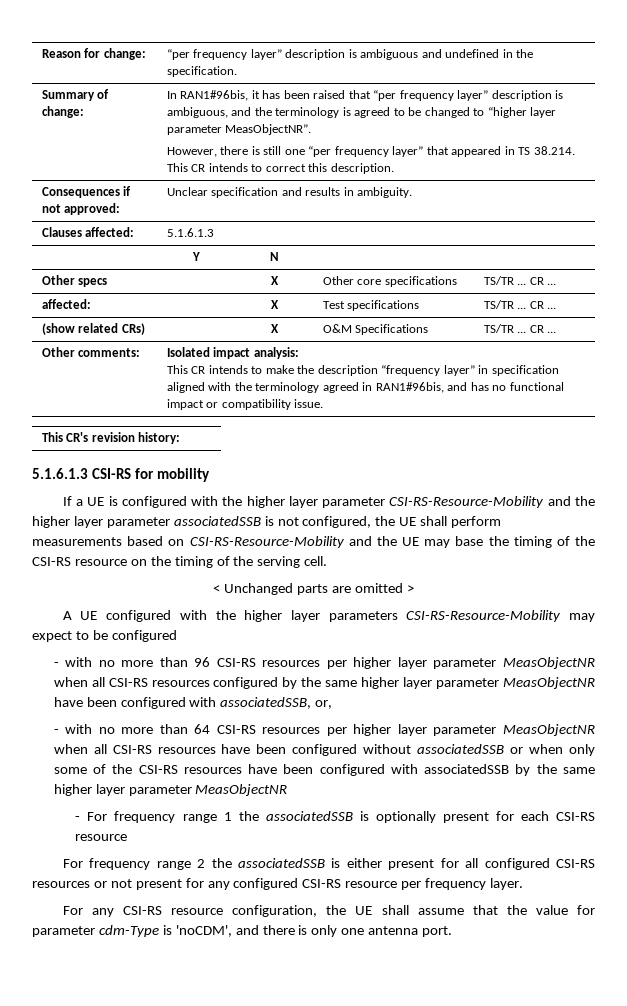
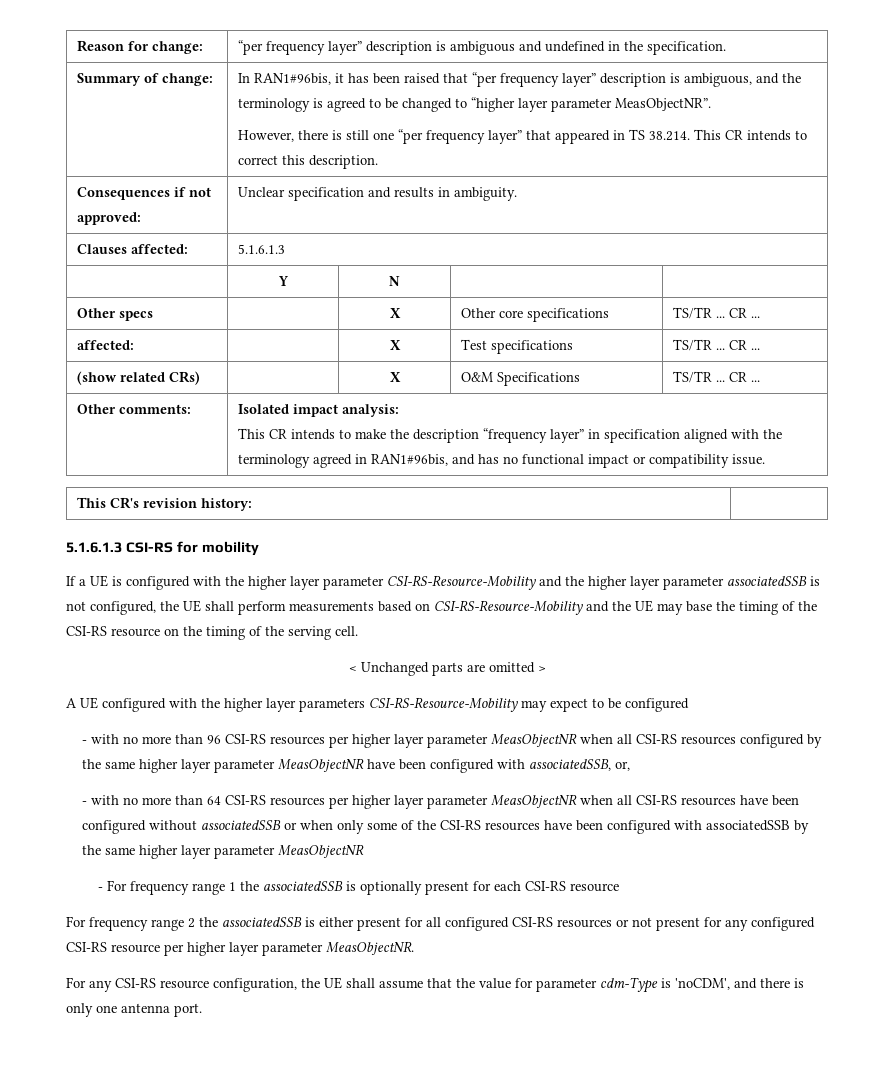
- For frequency range 2 the associatedSSB is either present for all configured CSI-RS resources or not present for any configured CSI-RS resource per frequency layer.
+ For frequency range 2 the associatedSSB is either present for all configured CSI-RS resources or not present for any configured CSI-RS resource per higher layer parameter MeasObjectNR.

